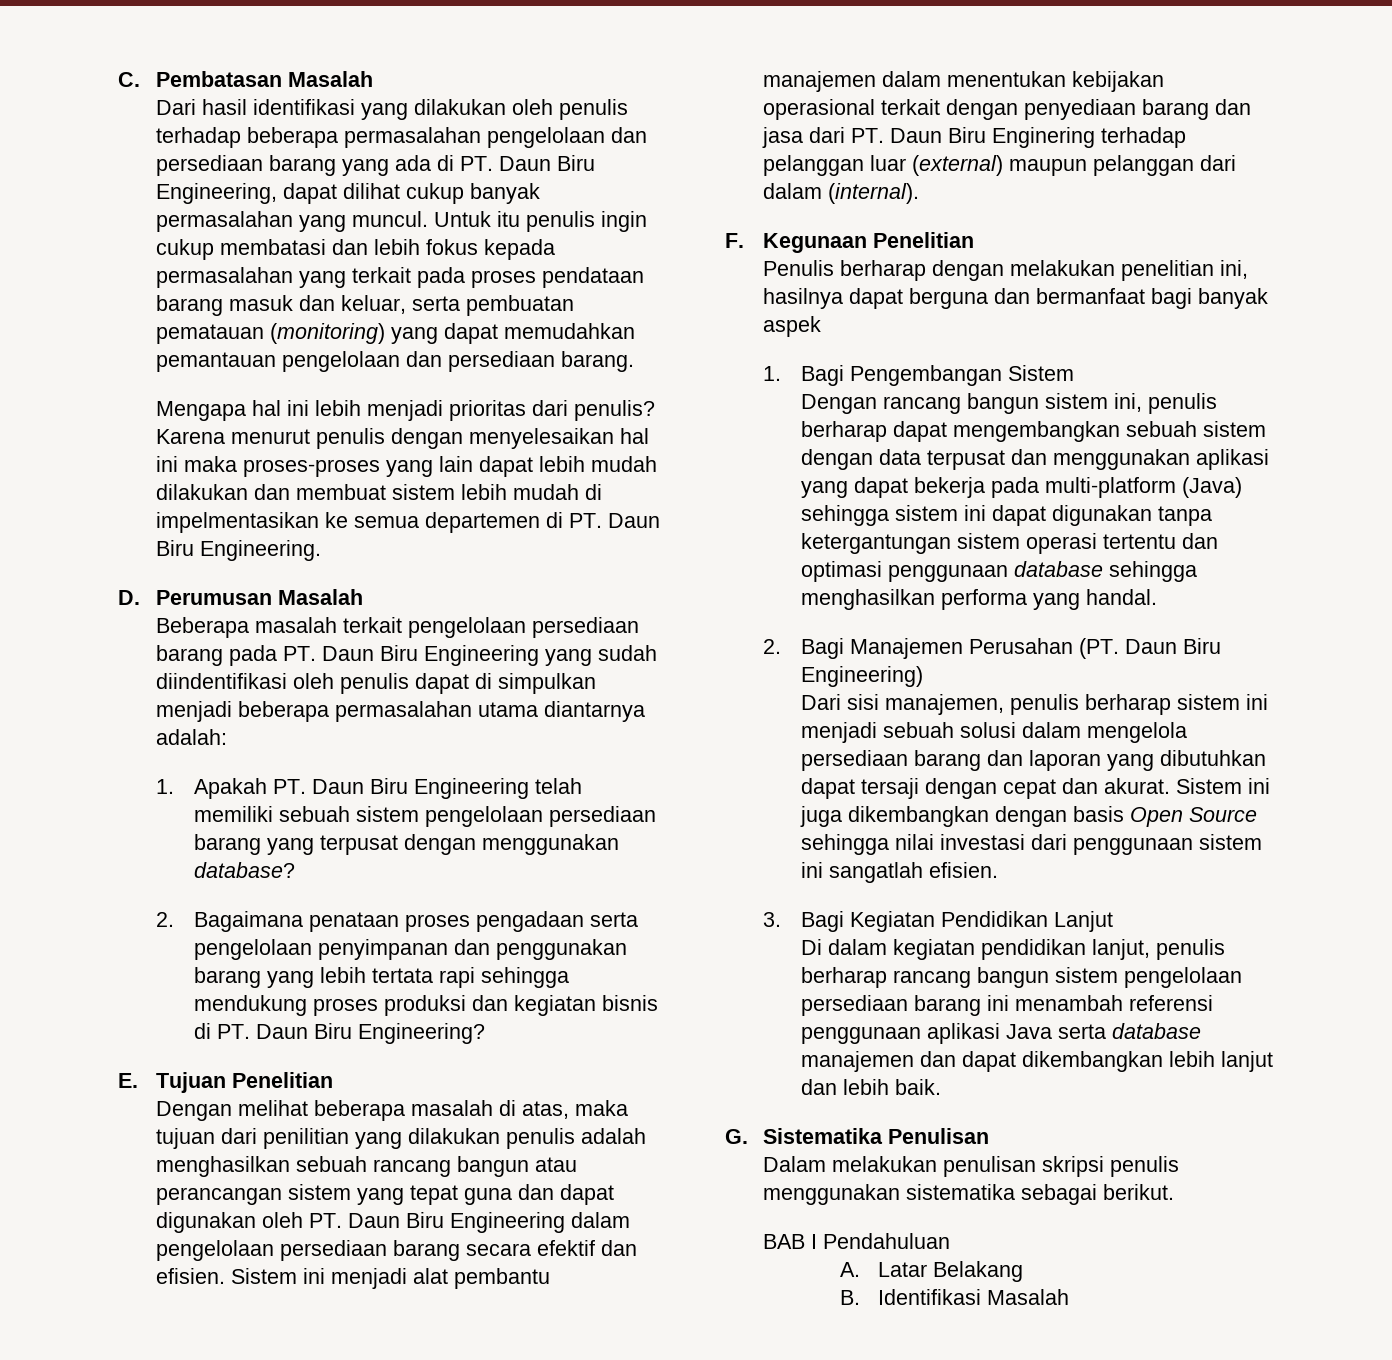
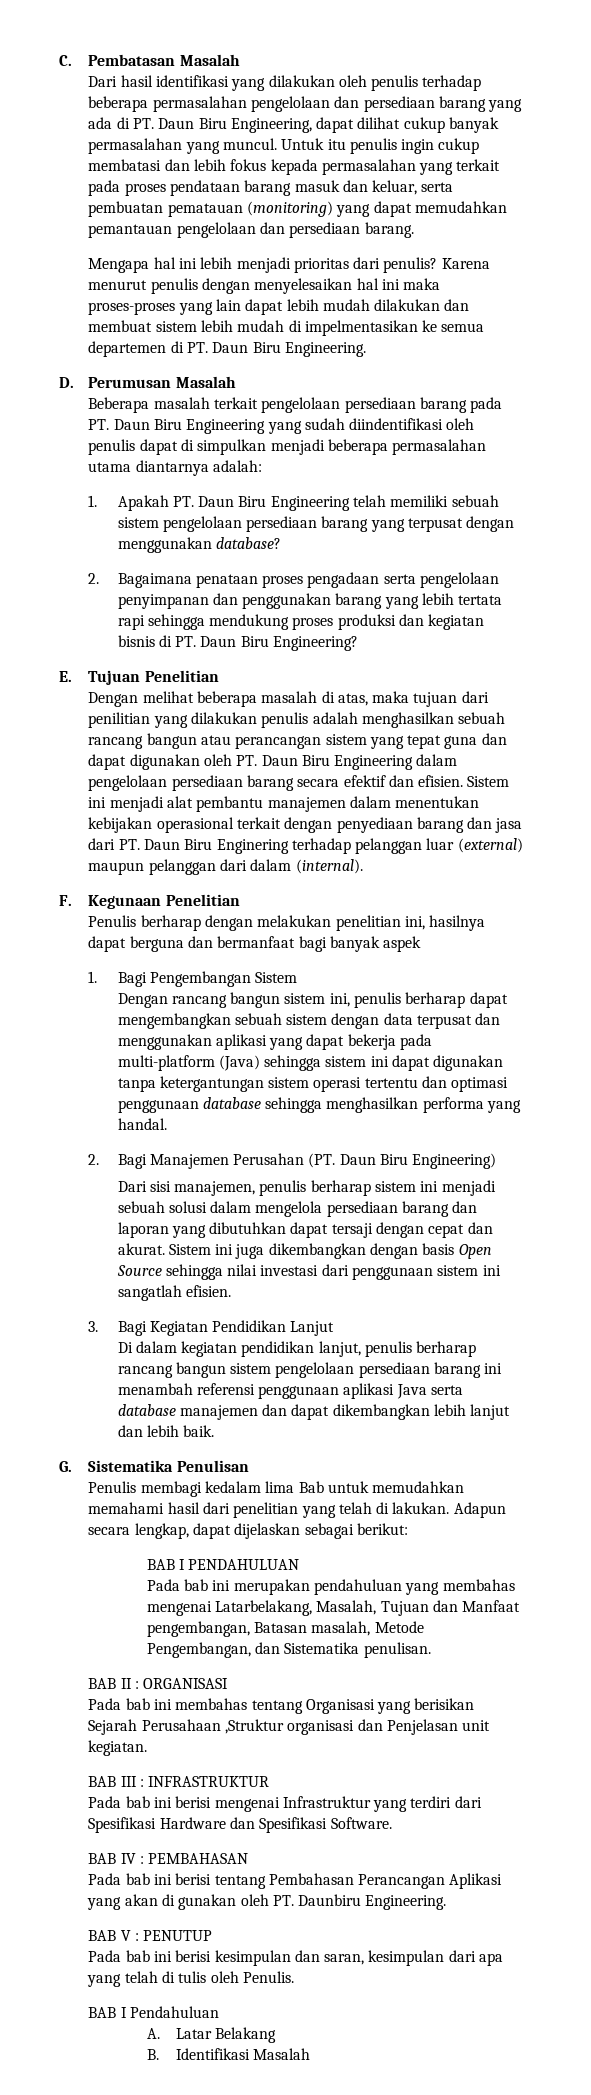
- Dalam melakukan penulisan skripsi penulis menggunakan sistematika sebagai berikut.
+ Penulis membagi kedalam lima Bab untuk memudahkan memahami hasil dari penelitian yang telah di lakukan. Adapun secara lengkap, dapat dijelaskan sebagai berikut:
+ BAB I PENDAHULUAN
+ Pada bab ini merupakan pendahuluan yang membahas mengenai Latarbelakang, Masalah, Tujuan dan Manfaat pengembangan, Batasan masalah, Metode Pengembangan, dan Sistematika penulisan.
+ BAB II : ORGANISASI
+ Pada bab ini membahas tentang Organisasi yang berisikan Sejarah Perusahaan ,Struktur organisasi dan Penjelasan unit kegiatan.
+ BAB III : INFRASTRUKTUR
+ Pada bab ini berisi mengenai Infrastruktur yang terdiri dari Spesifikasi Hardware dan Spesifikasi Software.
+ BAB IV : PEMBAHASAN
+ Pada bab ini berisi tentang Pembahasan Perancangan Aplikasi yang akan di gunakan oleh PT. Daunbiru Engineering.
+ BAB V : PENUTUP
+ Pada bab ini berisi kesimpulan dan saran, kesimpulan dari apa yang telah di tulis oleh Penulis.

